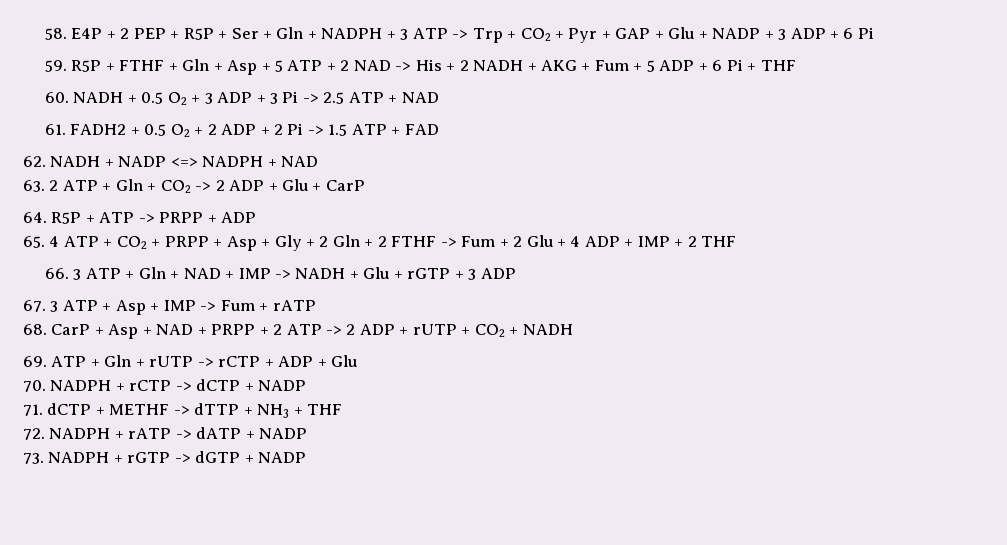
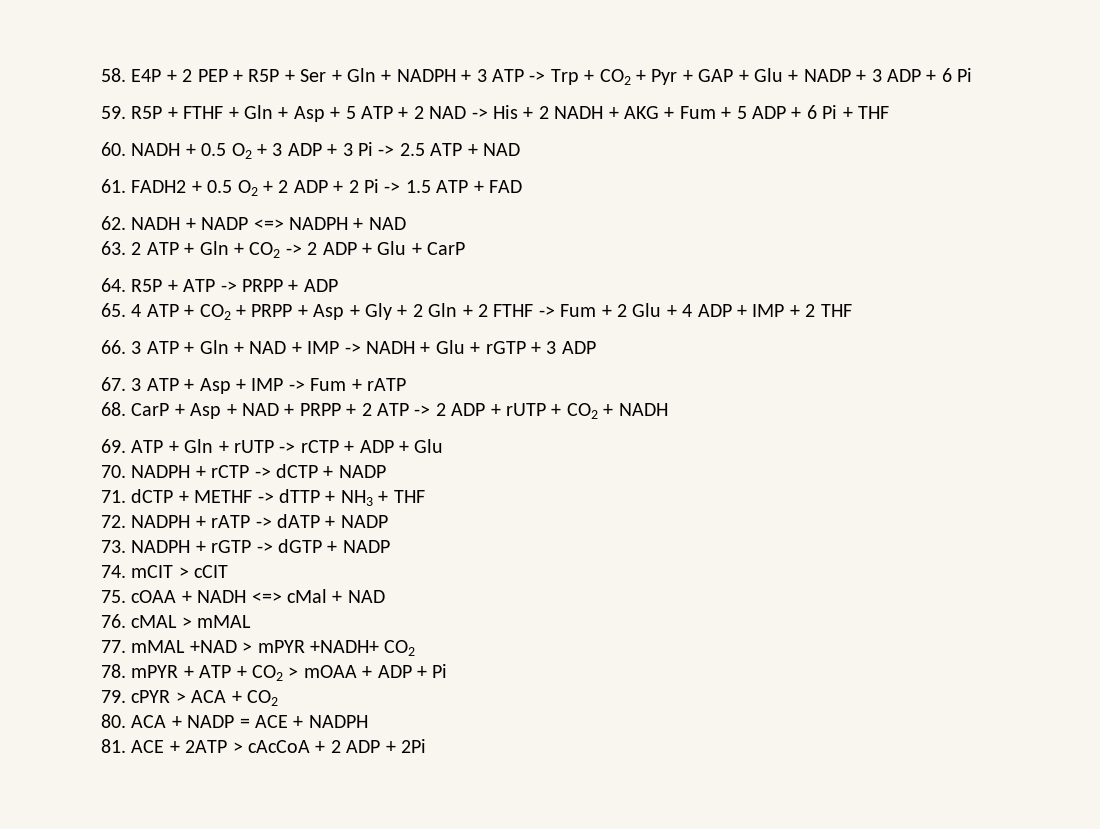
+ 74. mCIT > cCIT
+ 75. cOAA + NADH <=> cMal + NAD
+ 76. cMAL > mMAL
+ 77. mMAL +NAD > mPYR +NADH+ CO2
+ 78. mPYR + ATP + CO2 > mOAA + ADP + Pi
+ 79. cPYR > ACA + CO2
+ 80. ACA + NADP = ACE + NADPH
+ 81. ACE + 2ATP > cAcCoA + 2 ADP + 2Pi

